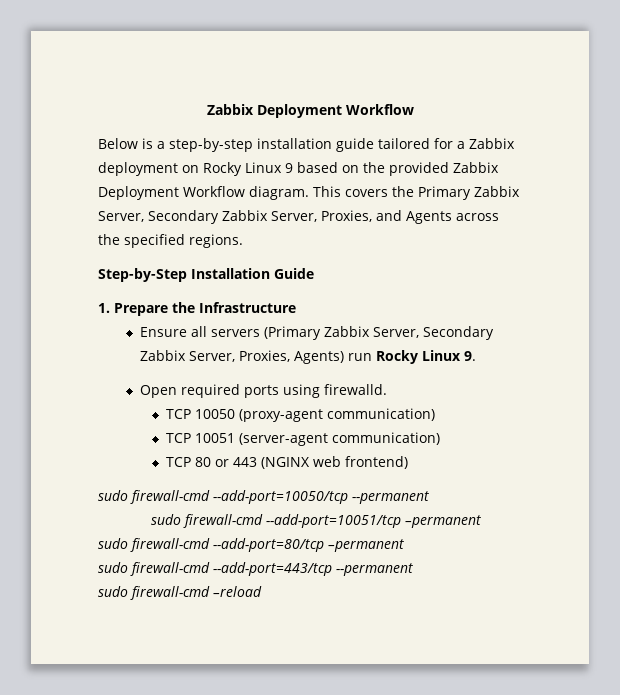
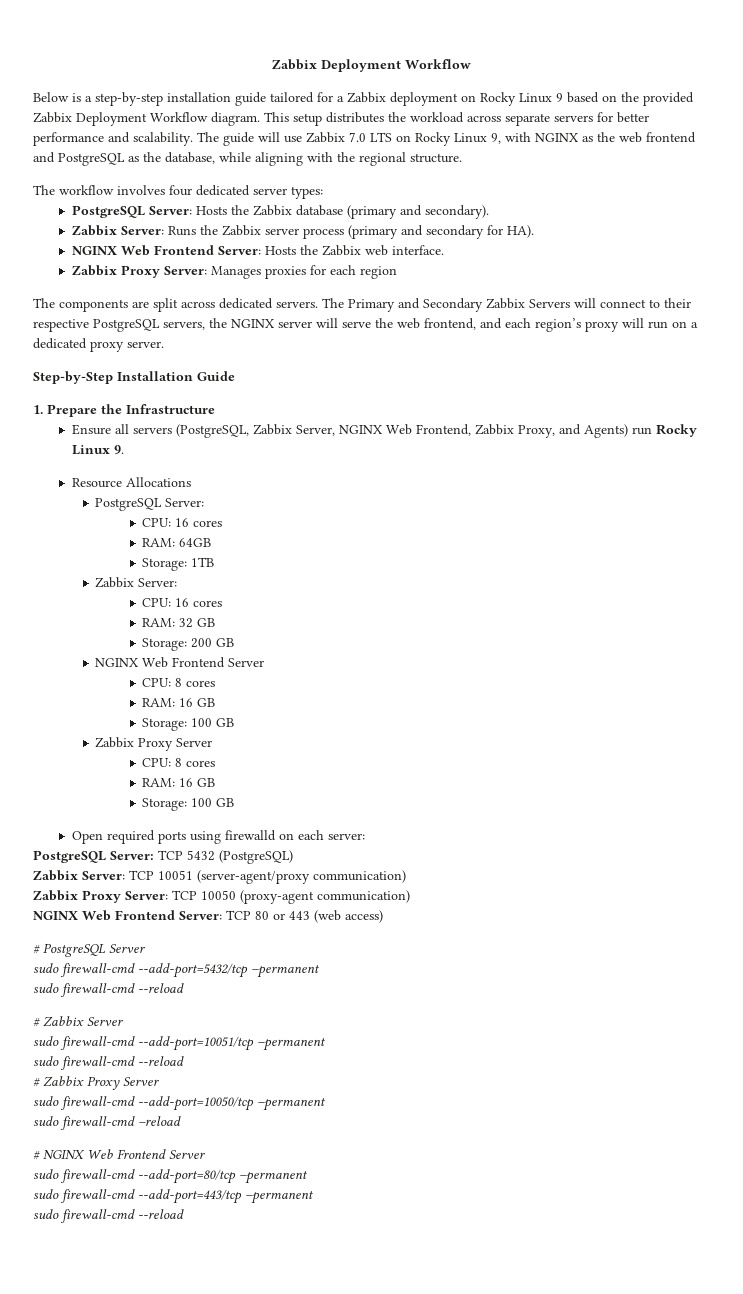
- This covers the Primary Zabbix Server, Secondary Zabbix Server, Proxies, and Agents across the specified regions.
+ This setup distributes the workload across separate servers for better performance and scalability. The guide will use Zabbix 7.0 LTS on Rocky Linux 9, with NGINX as the web frontend and PostgreSQL as the database, while aligning with the regional structure.
+ The workflow involves four dedicated server types:
+ PostgreSQL Server: Hosts the Zabbix database (primary and secondary).
+ Zabbix Server: Runs the Zabbix server process (primary and secondary for HA).
+ NGINX Web Frontend Server: Hosts the Zabbix web interface.
+ Zabbix Proxy Server: Manages proxies for each region
+ The components are split across dedicated servers. The Primary and Secondary Zabbix Servers will connect to their respective PostgreSQL servers, the NGINX server will serve the web frontend, and each region’s proxy will run on a dedicated proxy server.
- Ensure all servers (Primary Zabbix Server, Secondary Zabbix Server, Proxies, Agents) run Rocky Linux 9.
+ Ensure all servers (PostgreSQL, Zabbix Server, NGINX Web Frontend, Zabbix Proxy, and Agents) run Rocky Linux 9.
- Open required ports using firewalld.
- TCP 10050 (proxy-agent communication)
- TCP 10051 (server-agent communication)
- TCP 80 or 443 (NGINX web frontend)
- sudo firewall-cmd --add-port=10050/tcp --permanent
+ Resource Allocations
+ PostgreSQL Server:
+ CPU: 16 cores
+ RAM: 64GB
+ Storage: 1TB
+ Zabbix Server:
+ CPU: 16 cores
+ RAM: 32 GB
+ Storage: 200 GB
+ NGINX Web Frontend Server
+ CPU: 8 cores
+ RAM: 16 GB
+ Storage: 100 GB
+ Zabbix Proxy Server
+ CPU: 8 cores
+ RAM: 16 GB
+ Storage: 100 GB
+ Open required ports using firewalld on each server:
+ PostgreSQL Server: TCP 5432 (PostgreSQL)
+ Zabbix Server: TCP 10051 (server-agent/proxy communication)
+ Zabbix Proxy Server: TCP 10050 (proxy-agent communication)
+ NGINX Web Frontend Server: TCP 80 or 443 (web access)
+ # PostgreSQL Server
+ sudo firewall-cmd --add-port=5432/tcp –permanent
+ sudo firewall-cmd --reload
+ # Zabbix Server
  sudo firewall-cmd --add-port=10051/tcp –permanent
+ sudo firewall-cmd --reload
+ # Zabbix Proxy Server
+ sudo firewall-cmd --add-port=10050/tcp –permanent
+ sudo firewall-cmd –reload
+ # NGINX Web Frontend Server
- sudo firewall-cmd --add-port=443/tcp --permanent
- sudo firewall-cmd –reload
+ sudo firewall-cmd --add-port=443/tcp –permanent
+ sudo firewall-cmd --reload

